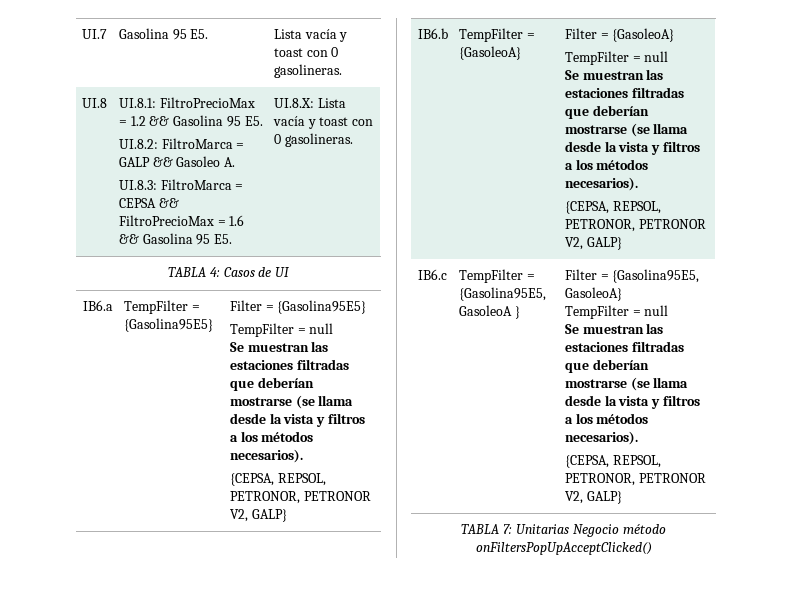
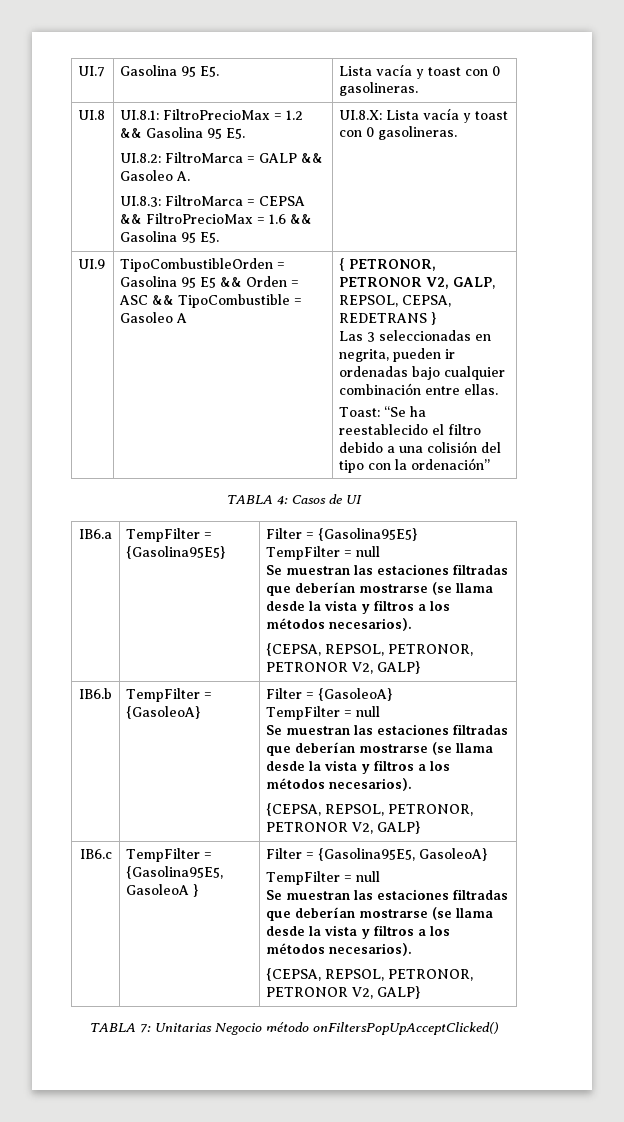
+ UI.9 | TipoCombustibleOrden = Gasolina 95 E5 && Orden = ASC && TipoCombustible = Gasoleo A | { PETRONOR, PETRONOR V2, GALP, REPSOL, CEPSA, REDETRANS }
+ Las 3 seleccionadas en negrita, pueden ir ordenadas bajo cualquier combinación entre ellas.
+ Toast: “Se ha reestablecido el filtro debido a una colisión del tipo con la ordenación”

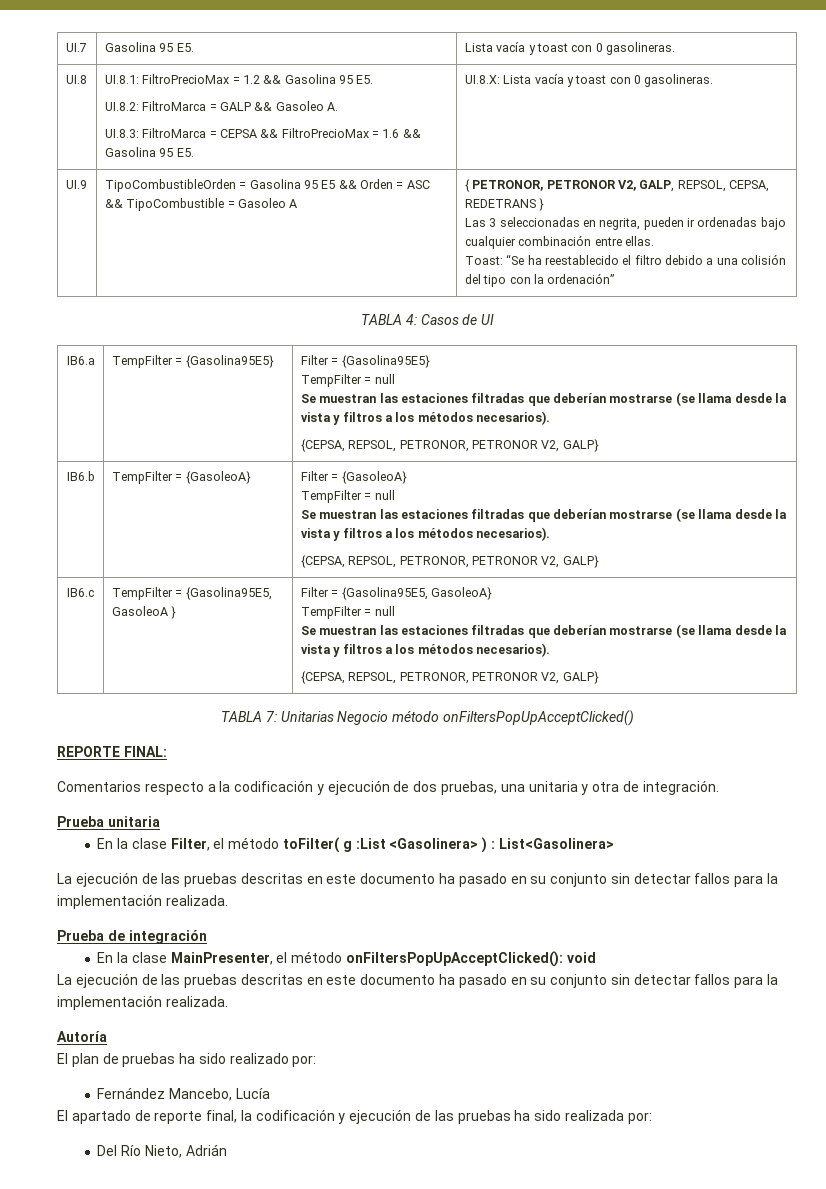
+ REPORTE FINAL:
+ Comentarios respecto a la codificación y ejecución de dos pruebas, una unitaria y otra de integración.
+ Prueba unitaria
+ En la clase Filter, el método toFilter( g :List <Gasolinera> ) : List<Gasolinera>
+ La ejecución de las pruebas descritas en este documento ha pasado en su conjunto sin detectar fallos para la implementación realizada.
+ Prueba de integración
+ En la clase MainPresenter, el método onFiltersPopUpAcceptClicked(): void
+ La ejecución de las pruebas descritas en este documento ha pasado en su conjunto sin detectar fallos para la implementación realizada.
+ Autoría
+ El plan de pruebas ha sido realizado por:
+ Fernández Mancebo, Lucía
+ El apartado de reporte final, la codificación y ejecución de las pruebas ha sido realizada por:
+ Del Río Nieto, Adrián

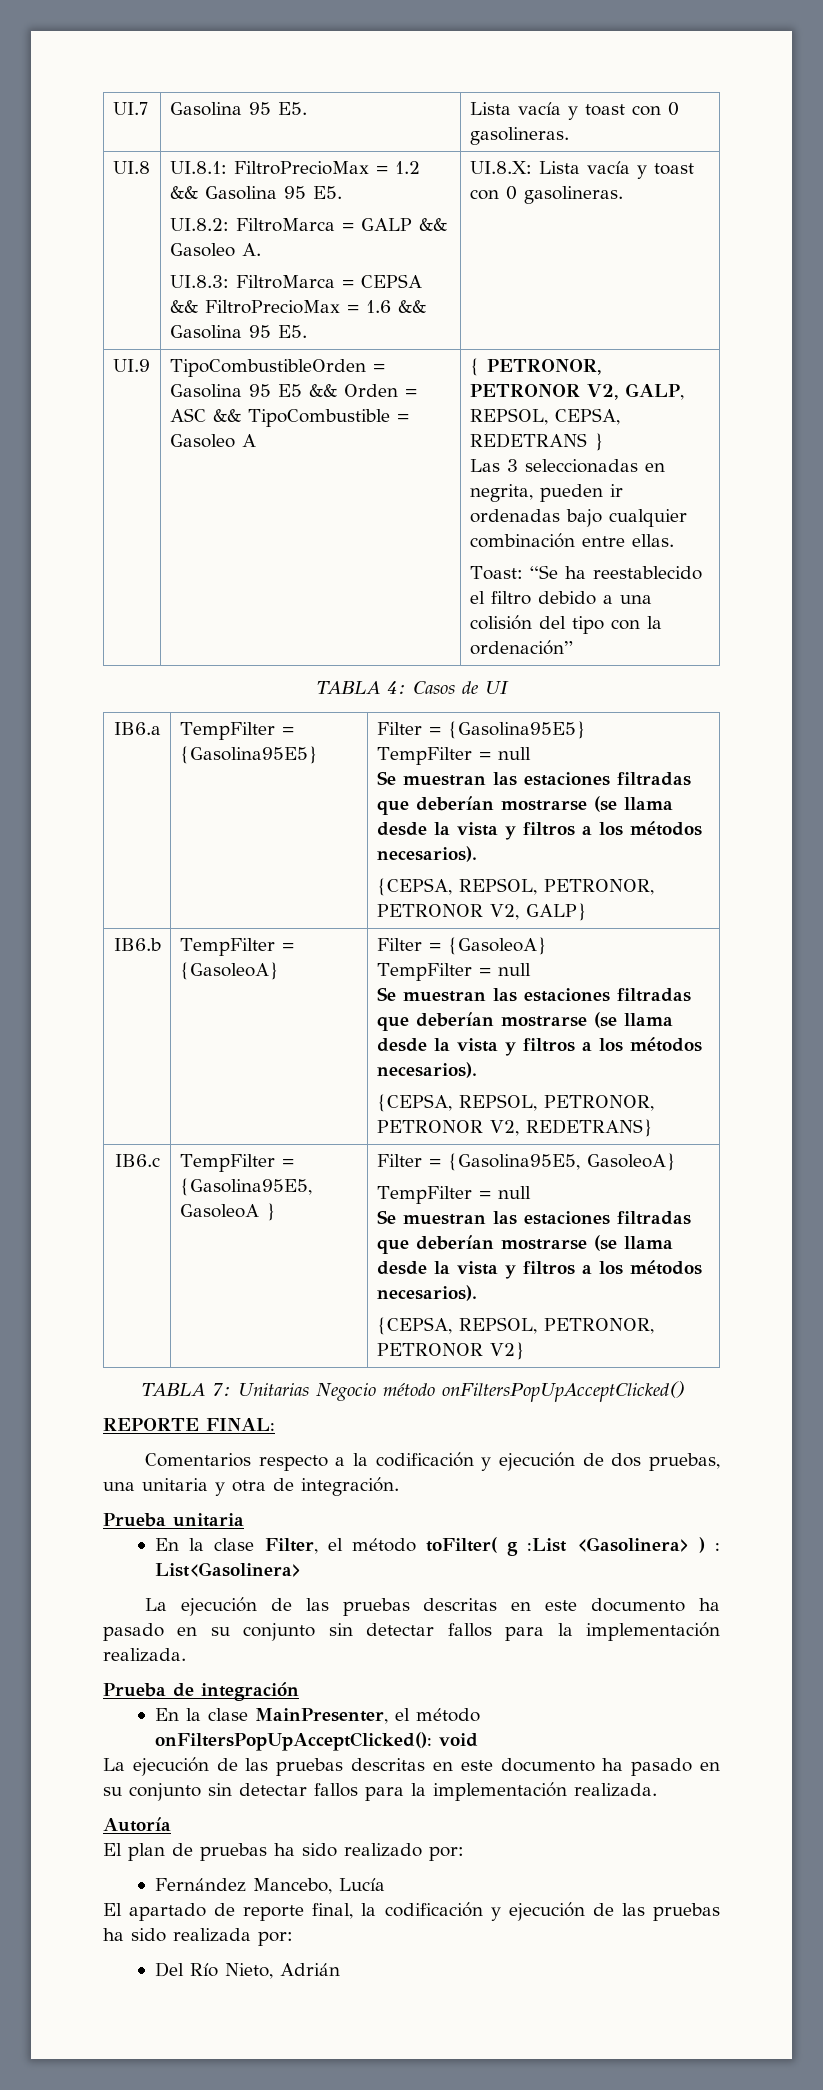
  IB6.b | TempFilter = {GasoleoA} | Filter = {GasoleoA}
  TempFilter = null
  Se muestran las estaciones filtradas que deberían mostrarse (se llama desde la vista y filtros a los métodos necesarios).
- {CEPSA, REPSOL, PETRONOR, PETRONOR V2, GALP}
+ {CEPSA, REPSOL, PETRONOR, PETRONOR V2, REDETRANS}
  IB6.c | TempFilter = {Gasolina95E5, GasoleoA } | Filter = {Gasolina95E5, GasoleoA}
  TempFilter = null
  Se muestran las estaciones filtradas que deberían mostrarse (se llama desde la vista y filtros a los métodos necesarios).
- {CEPSA, REPSOL, PETRONOR, PETRONOR V2, GALP}
+ {CEPSA, REPSOL, PETRONOR, PETRONOR V2}

